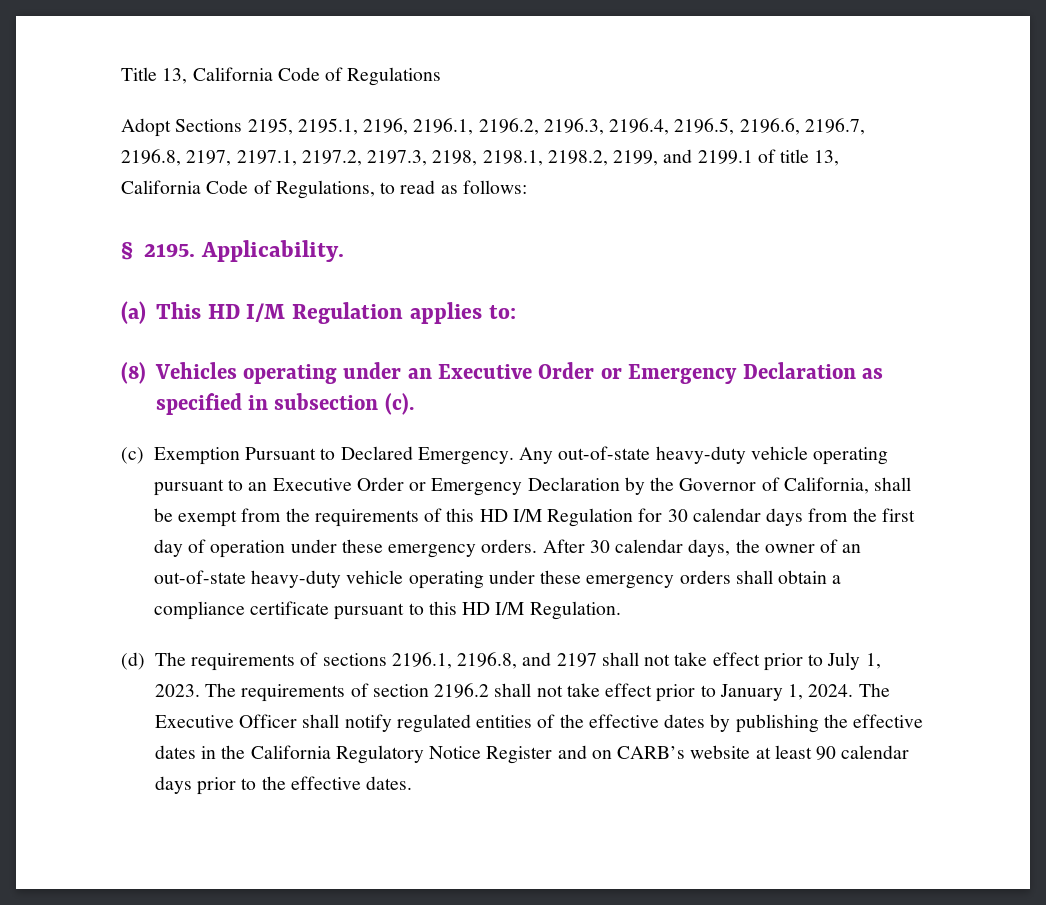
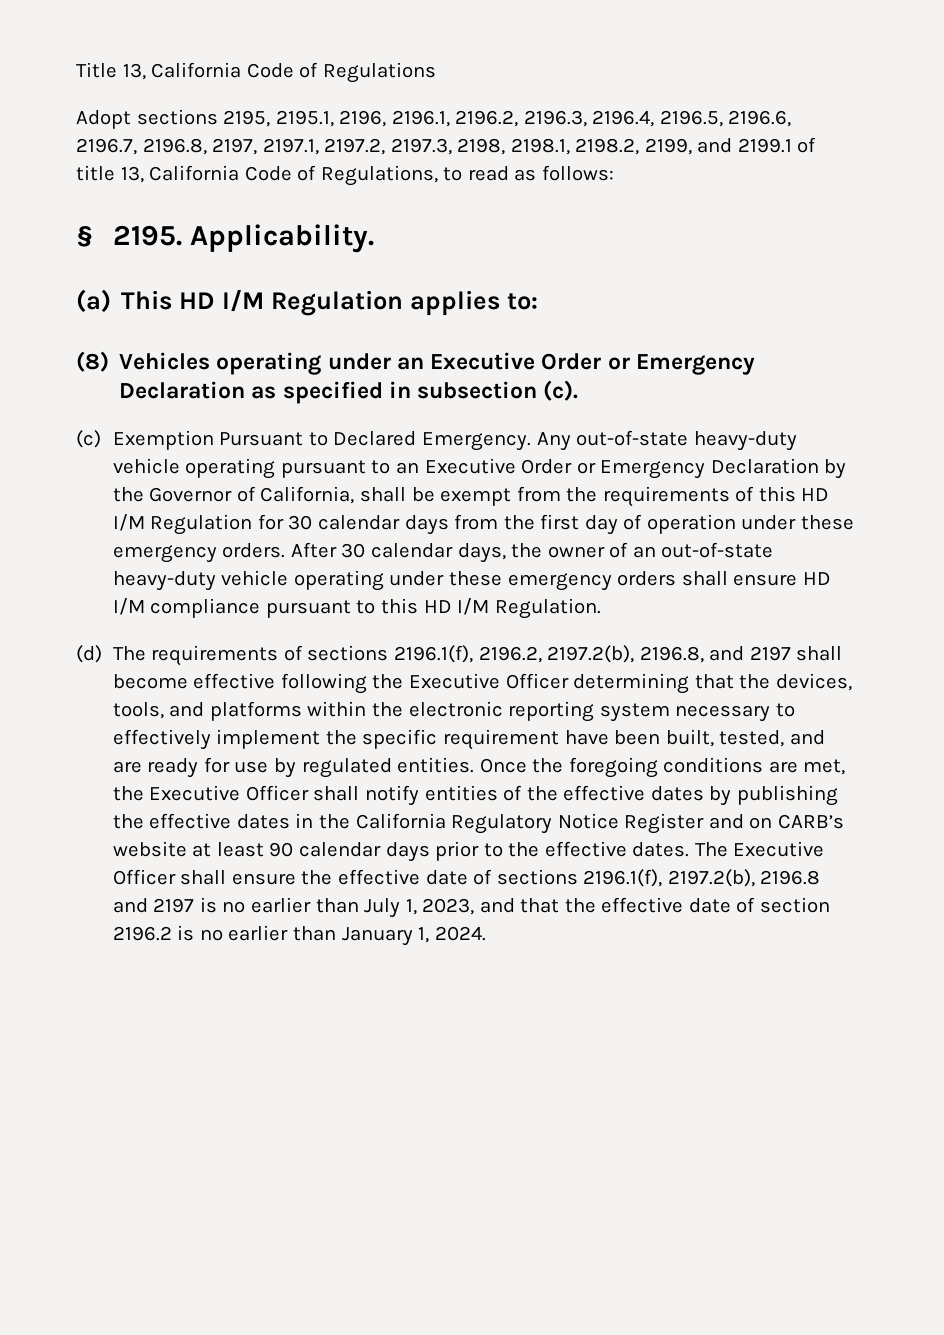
- Adopt Sections 2195, 2195.1, 2196, 2196.1, 2196.2, 2196.3, 2196.4, 2196.5, 2196.6, 2196.7, 2196.8, 2197, 2197.1, 2197.2, 2197.3, 2198, 2198.1, 2198.2, 2199, and 2199.1 of title 13, California Code of Regulations, to read as follows:
+ Adopt sections 2195, 2195.1, 2196, 2196.1, 2196.2, 2196.3, 2196.4, 2196.5, 2196.6, 2196.7, 2196.8, 2197, 2197.1, 2197.2, 2197.3, 2198, 2198.1, 2198.2, 2199, and 2199.1 of title 13, California Code of Regulations, to read as follows:
- After 30 calendar days, the owner of an out-of-state heavy-duty vehicle operating under these emergency orders shall obtain a compliance certificate pursuant to this HD I/M Regulation.
+ After 30 calendar days, the owner of an out-of-state heavy-duty vehicle operating under these emergency orders shall ensure HD I/M compliance pursuant to this HD I/M Regulation.
- (d) The requirements of sections 2196.1, 2196.8, and 2197 shall not take effect prior to July 1, 2023. The requirements of section 2196.2 shall not take effect prior to January 1, 2024. The Executive Officer shall notify regulated entities of the effective dates by publishing the effective dates in the California Regulatory Notice Register and on CARB’s website at least 90 calendar days prior to the effective dates.
+ (d) The requirements of sections 2196.1(f), 2196.2, 2197.2(b), 2196.8, and 2197 shall become effective following the Executive Officer determining that the devices, tools, and platforms within the electronic reporting system necessary to effectively implement the specific requirement have been built, tested, and are ready for use by regulated entities. Once the foregoing conditions are met, the Executive Officer shall notify entities of the effective dates by publishing the effective dates in the California Regulatory Notice Register and on CARB’s website at least 90 calendar days prior to the effective dates.
+ The Executive Officer shall ensure the effective date of sections 2196.1(f), 2197.2(b), 2196.8 and 2197 is no earlier than July 1, 2023, and that the effective date of section 2196.2 is no earlier than January 1, 2024.

